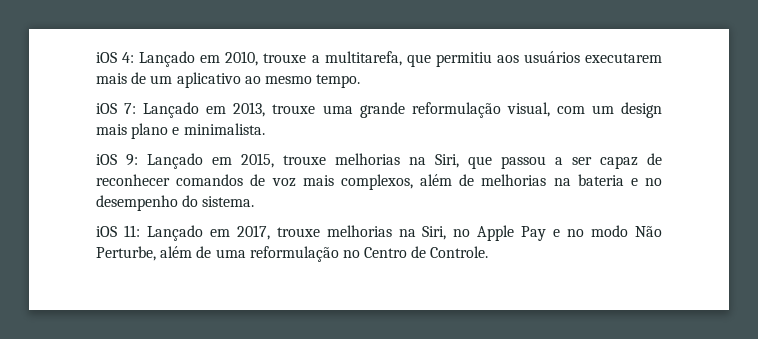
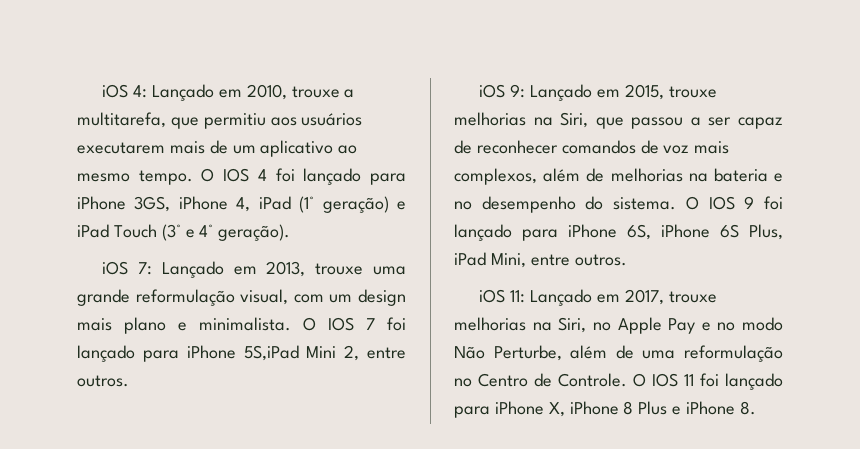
+ O IOS 4 foi lançado para iPhone 3GS, iPhone 4, iPad (1° geração) e iPad Touch (3° e 4° geração).
+ O IOS 7 foi lançado para iPhone 5S,iPad Mini 2, entre outros.
+ O IOS 9 foi lançado para iPhone 6S, iPhone 6S Plus, iPad Mini, entre outros.
+ O IOS 11 foi lançado para iPhone X, iPhone 8 Plus e iPhone 8.

